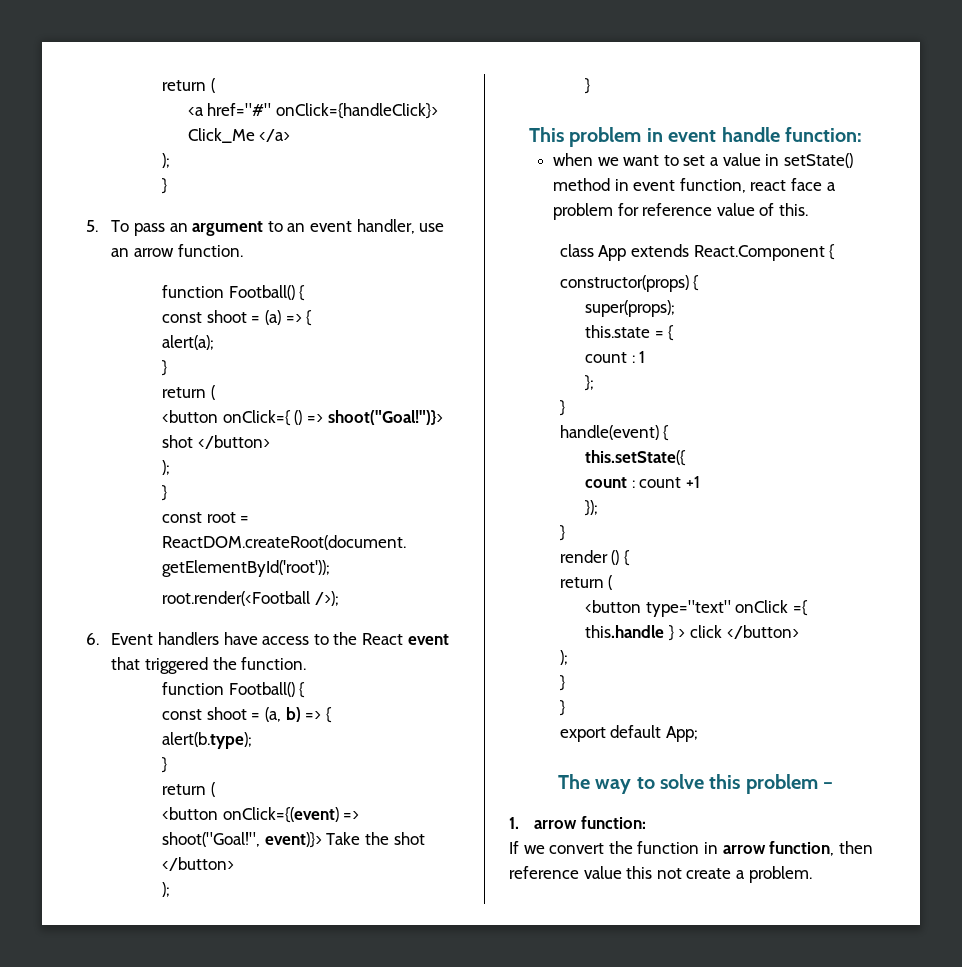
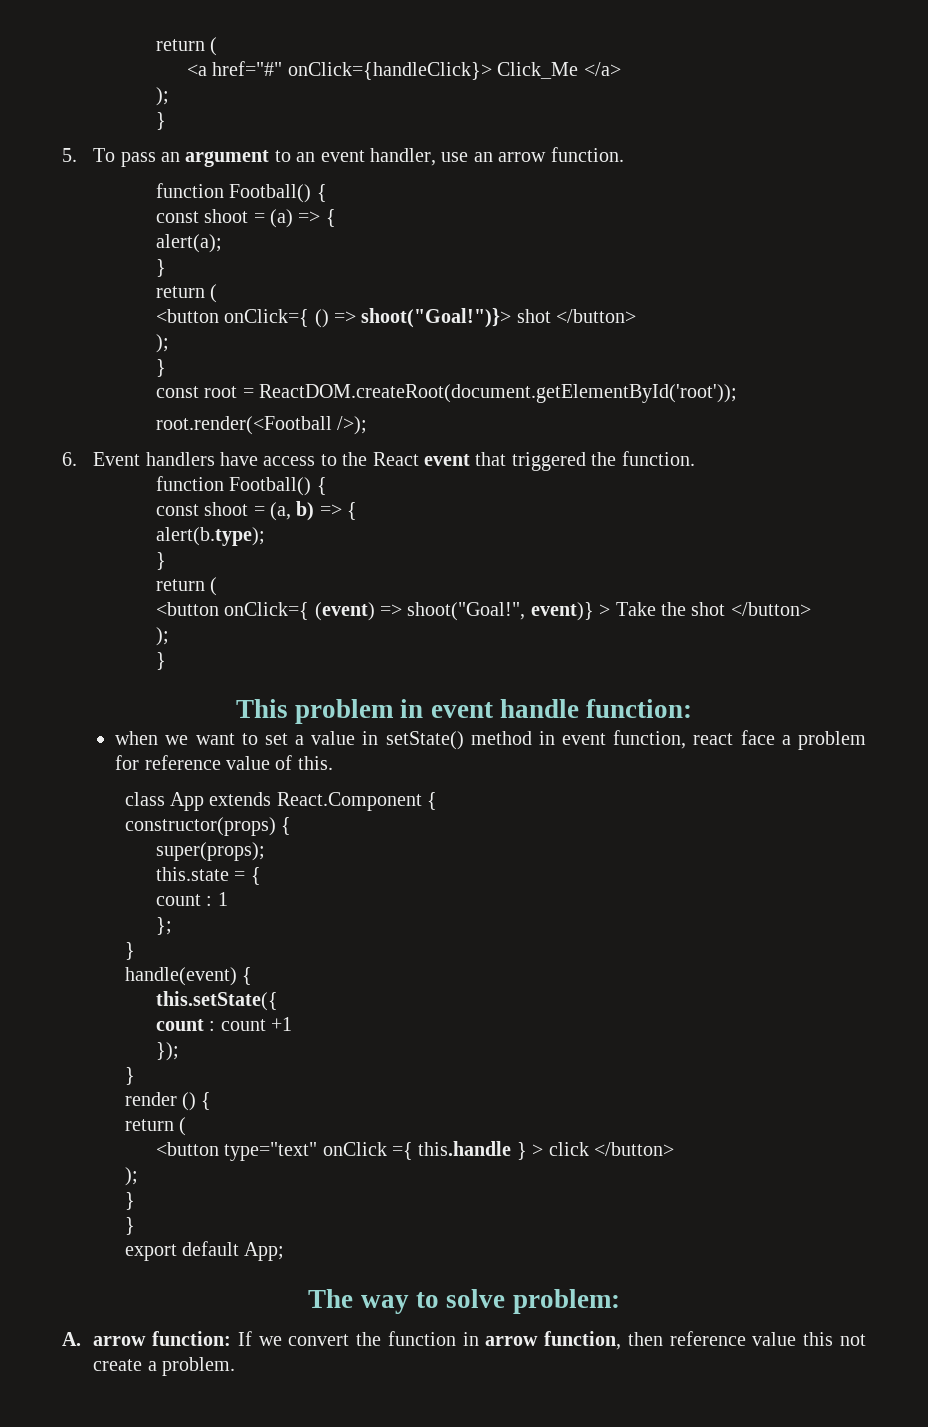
- <button onClick={(event) => shoot("Goal!", event)}> Take the shot </button>
+ <button onClick={ (event) => shoot("Goal!", event)} > Take the shot </button>
- The way to solve this problem –
- 1. arrow function:
- If we convert the function in arrow function, then reference value this not create a problem.
+ The way to solve problem:
+ A. arrow function: If we convert the function in arrow function, then reference value this not create a problem.

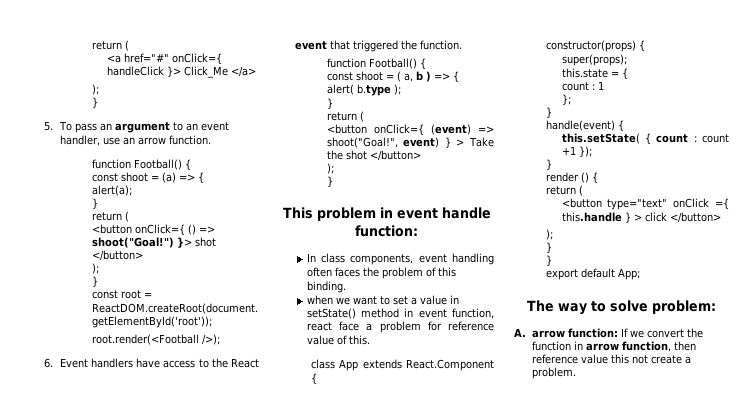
- <a href="#" onClick={handleClick}> Click_Me </a>
+ <a href="#" onClick={ handleClick }> Click_Me </a>
- <button onClick={ () => shoot("Goal!")}> shot </button>
+ <button onClick={ () => shoot("Goal!") }> shot </button>
- const shoot = (a, b) => {
- alert(b.type);
+ const shoot = ( a, b ) => {
+ alert( b.type );
- <button onClick={ (event) => shoot("Goal!", event)} > Take the shot </button>
+ <button onClick={ (event) => shoot("Goal!", event) } > Take the shot </button>
+ In class components, event handling often faces the problem of this binding.
- this.setState({
- count : count +1
- });
+ this.setState( { count : count +1 });

